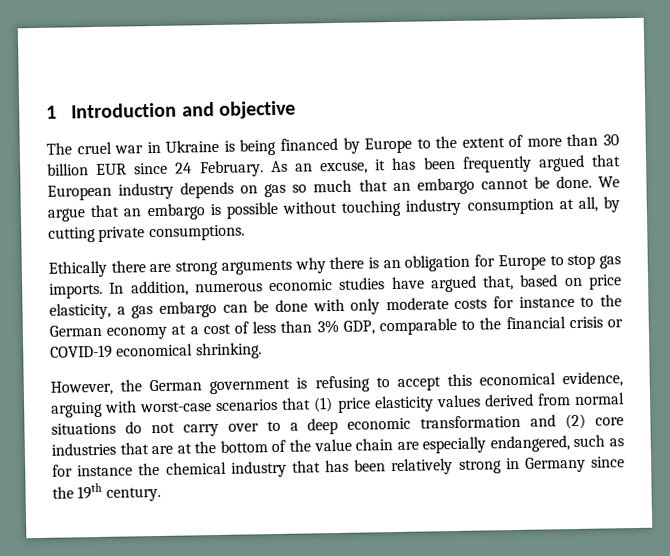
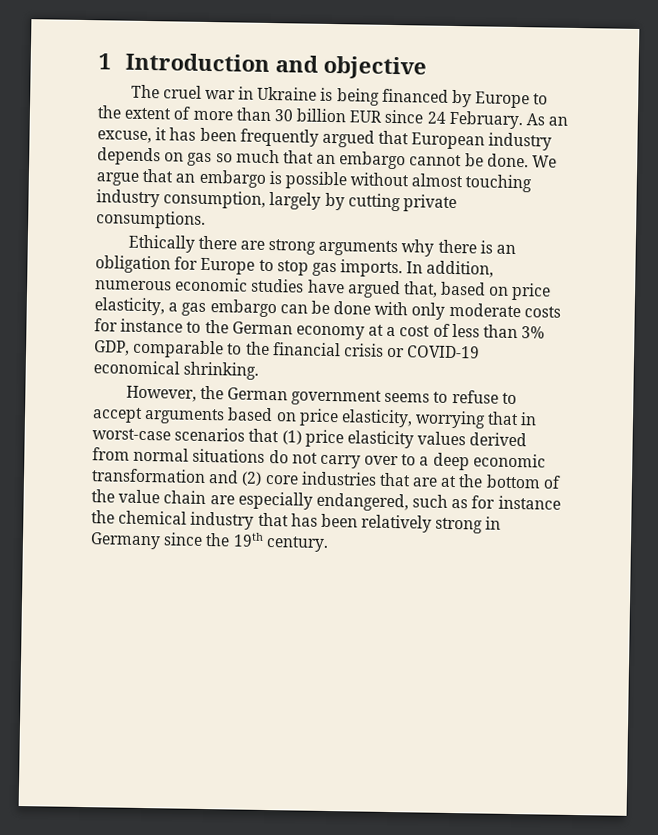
- We argue that an embargo is possible without touching industry consumption at all, by cutting private consumptions.
+ We argue that an embargo is possible without almost touching industry consumption, largely by cutting private consumptions.
- However, the German government is refusing to accept this economical evidence, arguing with worst-case scenarios that (1) price elasticity values derived from normal situations do not carry over to a deep economic transformation and (2) core industries that are at the bottom of the value chain are especially endangered, such as for instance the chemical industry that has been relatively strong in Germany since the 19th century.
+ However, the German government seems to refuse to accept arguments based on price elasticity, worrying that in worst-case scenarios that (1) price elasticity values derived from normal situations do not carry over to a deep economic transformation and (2) core industries that are at the bottom of the value chain are especially endangered, such as for instance the chemical industry that has been relatively strong in Germany since the 19th century.

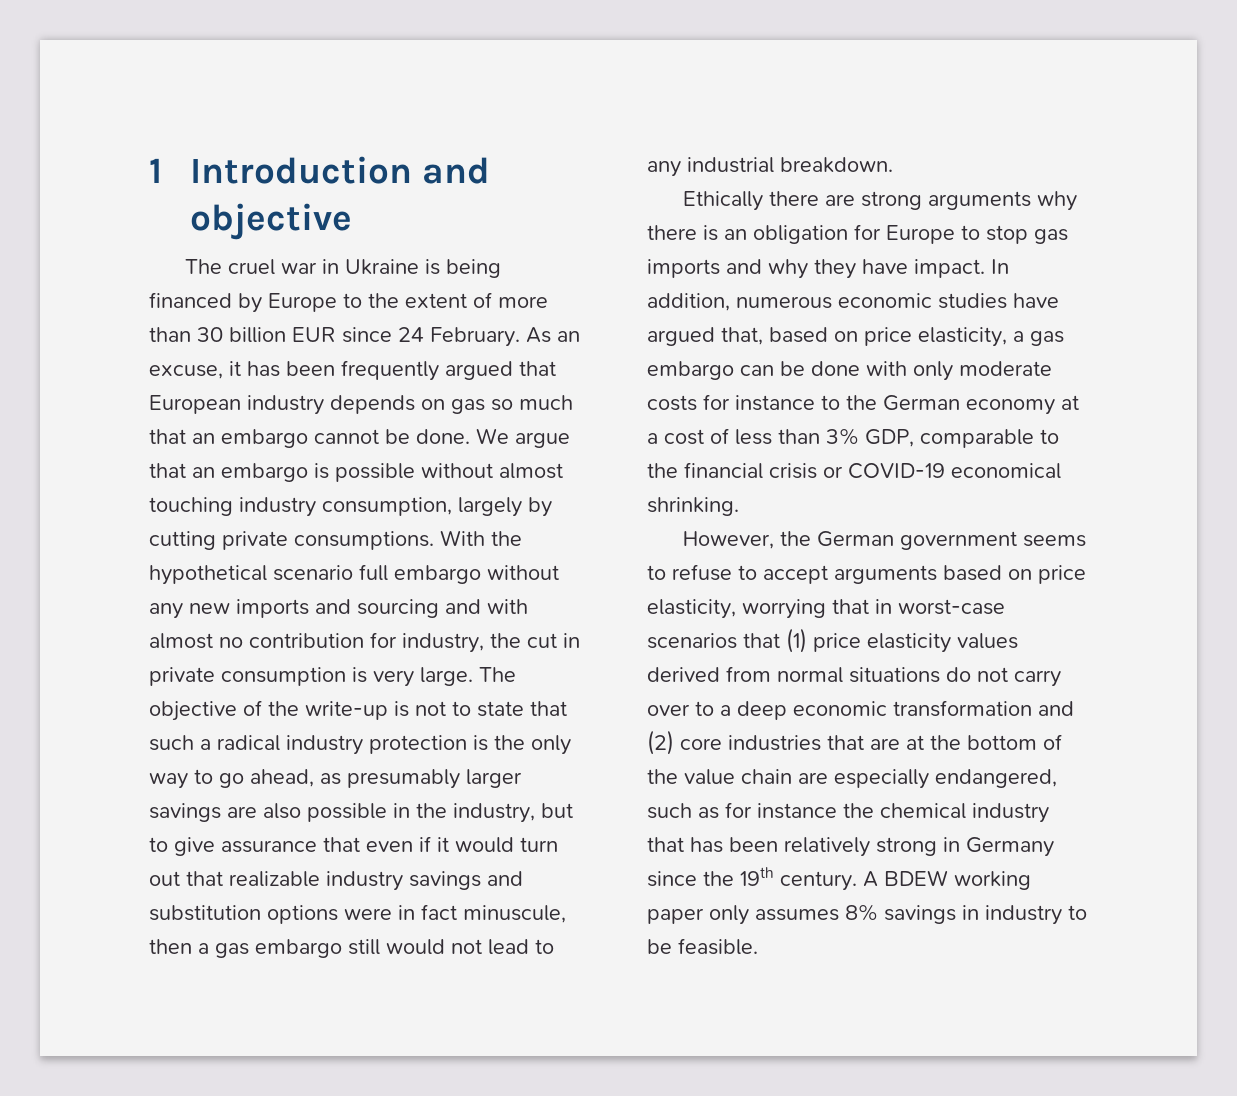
+ With the hypothetical scenario full embargo without any new imports and sourcing and with almost no contribution for industry, the cut in private consumption is very large. The objective of the write-up is not to state that such a radical industry protection is the only way to go ahead, as presumably larger savings are also possible in the industry, but to give assurance that even if it would turn out that realizable industry savings and substitution options were in fact minuscule, then a gas embargo still would not lead to any industrial breakdown.
- Ethically there are strong arguments why there is an obligation for Europe to stop gas imports.
+ Ethically there are strong arguments why there is an obligation for Europe to stop gas imports and why they have impact.
+ A BDEW working paper only assumes 8% savings in industry to be feasible.

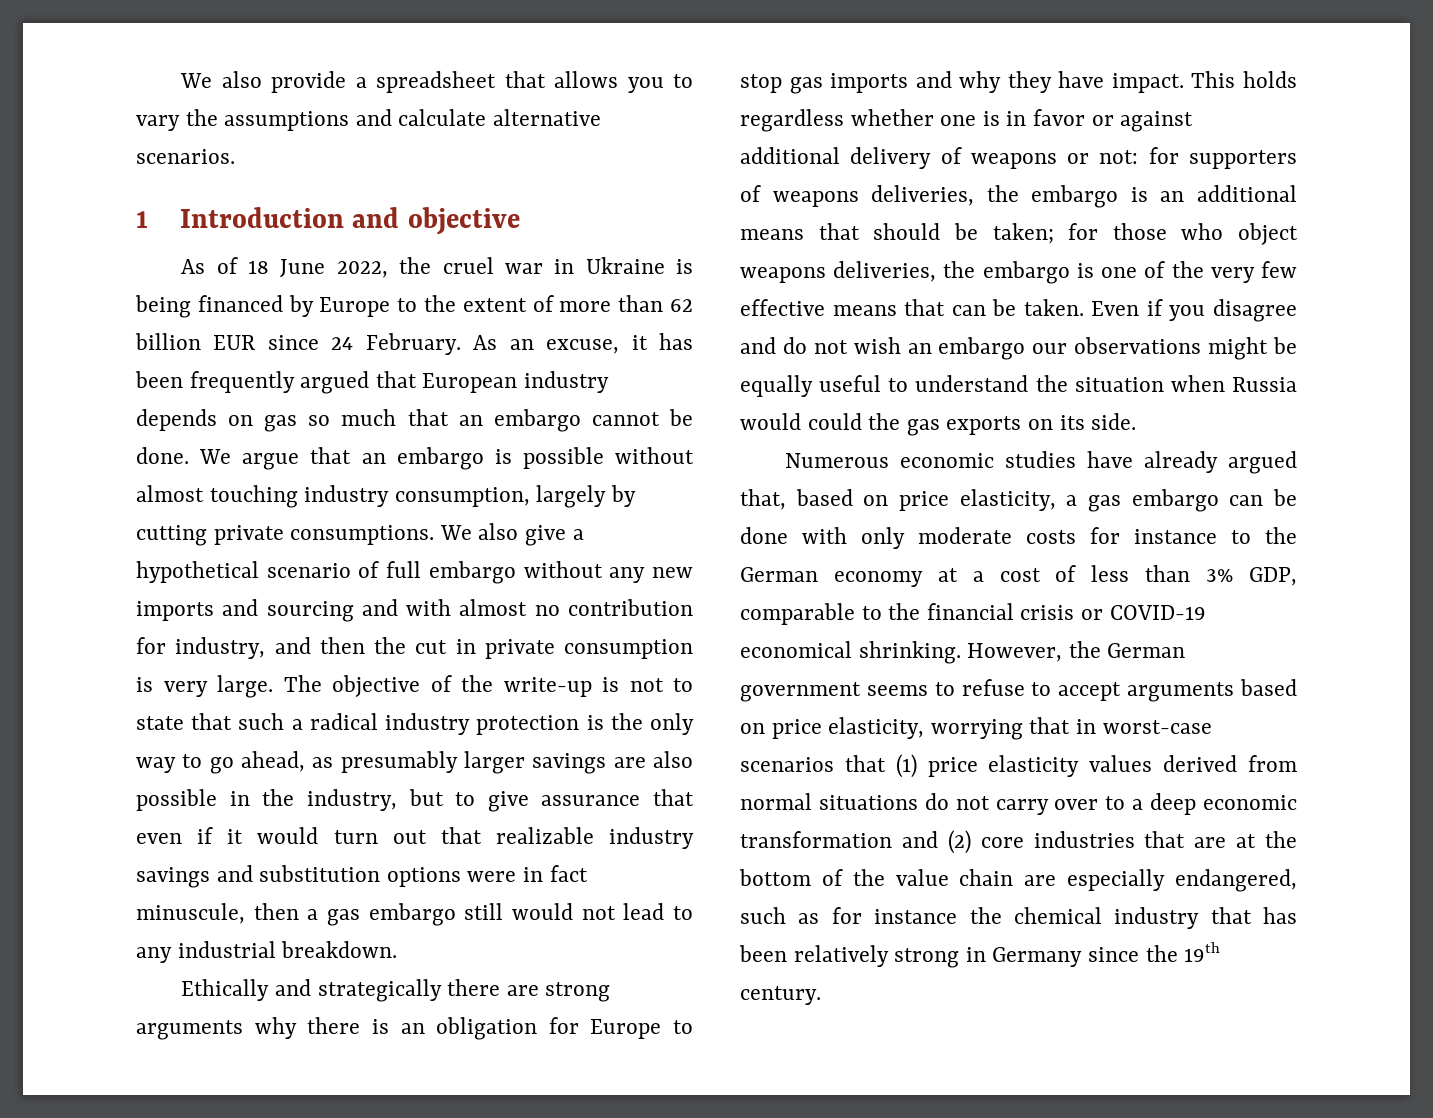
+ We also provide a spreadsheet that allows you to vary the assumptions and calculate alternative scenarios.
  1 Introduction and objective
- The cruel war in Ukraine is being financed by Europe to the extent of more than 30 billion EUR since 24 February.
+ As of 18 June 2022, the cruel war in Ukraine is being financed by Europe to the extent of more than 62 billion EUR since 24 February.
- With the hypothetical scenario full embargo without any new imports and sourcing and with almost no contribution for industry, the cut in private consumption is very large.
+ We also give a hypothetical scenario of full embargo without any new imports and sourcing and with almost no contribution for industry, and then the cut in private consumption is very large.
- Ethically there are strong arguments why there is an obligation for Europe to stop gas imports and why they have impact.
+ Ethically and strategically there are strong arguments why there is an obligation for Europe to stop gas imports and why they have impact.
- In addition, numerous economic studies have argued that, based on price elasticity, a gas embargo can be done with only moderate costs for instance to the German economy at a cost of less than 3% GDP, comparable to the financial crisis or COVID-19 economical shrinking.
- However, the German government seems to refuse to accept arguments based on price elasticity, worrying that in worst-case scenarios that (1) price elasticity values derived from normal situations do not carry over to a deep economic transformation and (2) core industries that are at the bottom of the value chain are especially endangered, such as for instance the chemical industry that has been relatively strong in Germany since the 19th century. A BDEW working paper only assumes 8% savings in industry to be feasible.
+ This holds regardless whether one is in favor or against additional delivery of weapons or not: for supporters of weapons deliveries, the embargo is an additional means that should be taken; for those who object weapons deliveries, the embargo is one of the very few effective means that can be taken. Even if you disagree and do not wish an embargo our observations might be equally useful to understand the situation when Russia would could the gas exports on its side.
+ Numerous economic studies have already argued that, based on price elasticity, a gas embargo can be done with only moderate costs for instance to the German economy at a cost of less than 3% GDP, comparable to the financial crisis or COVID-19 economical shrinking. However, the German government seems to refuse to accept arguments based on price elasticity, worrying that in worst-case scenarios that (1) price elasticity values derived from normal situations do not carry over to a deep economic transformation and (2) core industries that are at the bottom of the value chain are especially endangered, such as for instance the chemical industry that has been relatively strong in Germany since the 19th century.

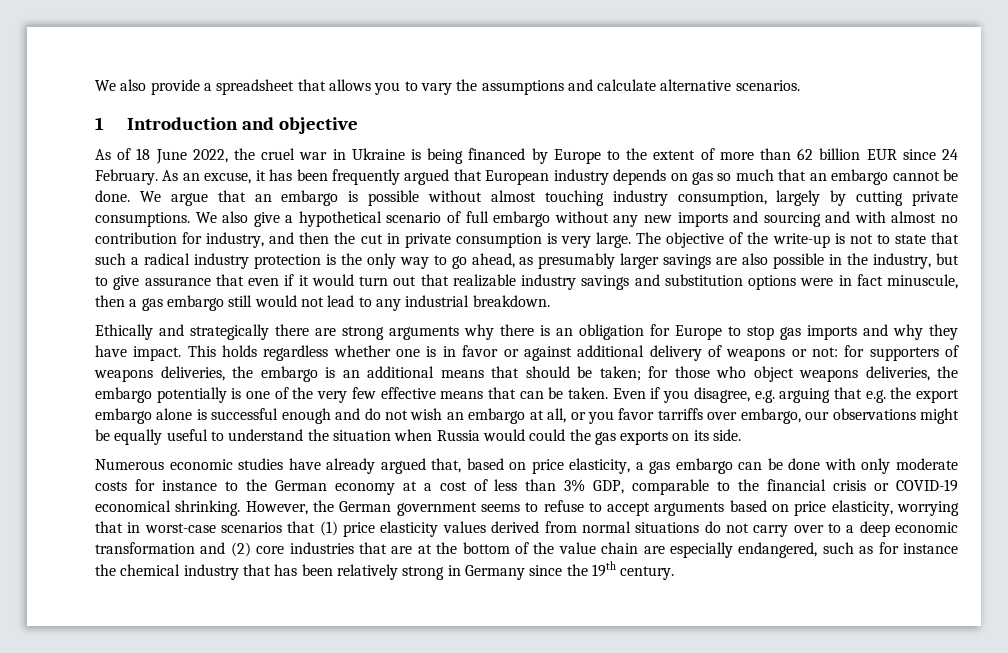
- This holds regardless whether one is in favor or against additional delivery of weapons or not: for supporters of weapons deliveries, the embargo is an additional means that should be taken; for those who object weapons deliveries, the embargo is one of the very few effective means that can be taken.
+ This holds regardless whether one is in favor or against additional delivery of weapons or not: for supporters of weapons deliveries, the embargo is an additional means that should be taken; for those who object weapons deliveries, the embargo potentially is one of the very few effective means that can be taken.
- Even if you disagree and do not wish an embargo our observations might be equally useful to understand the situation when Russia would could the gas exports on its side.
+ Even if you disagree, e.g. arguing that e.g. the export embargo alone is successful enough and do not wish an embargo at all, or you favor tarriffs over embargo, our observations might be equally useful to understand the situation when Russia would could the gas exports on its side.

